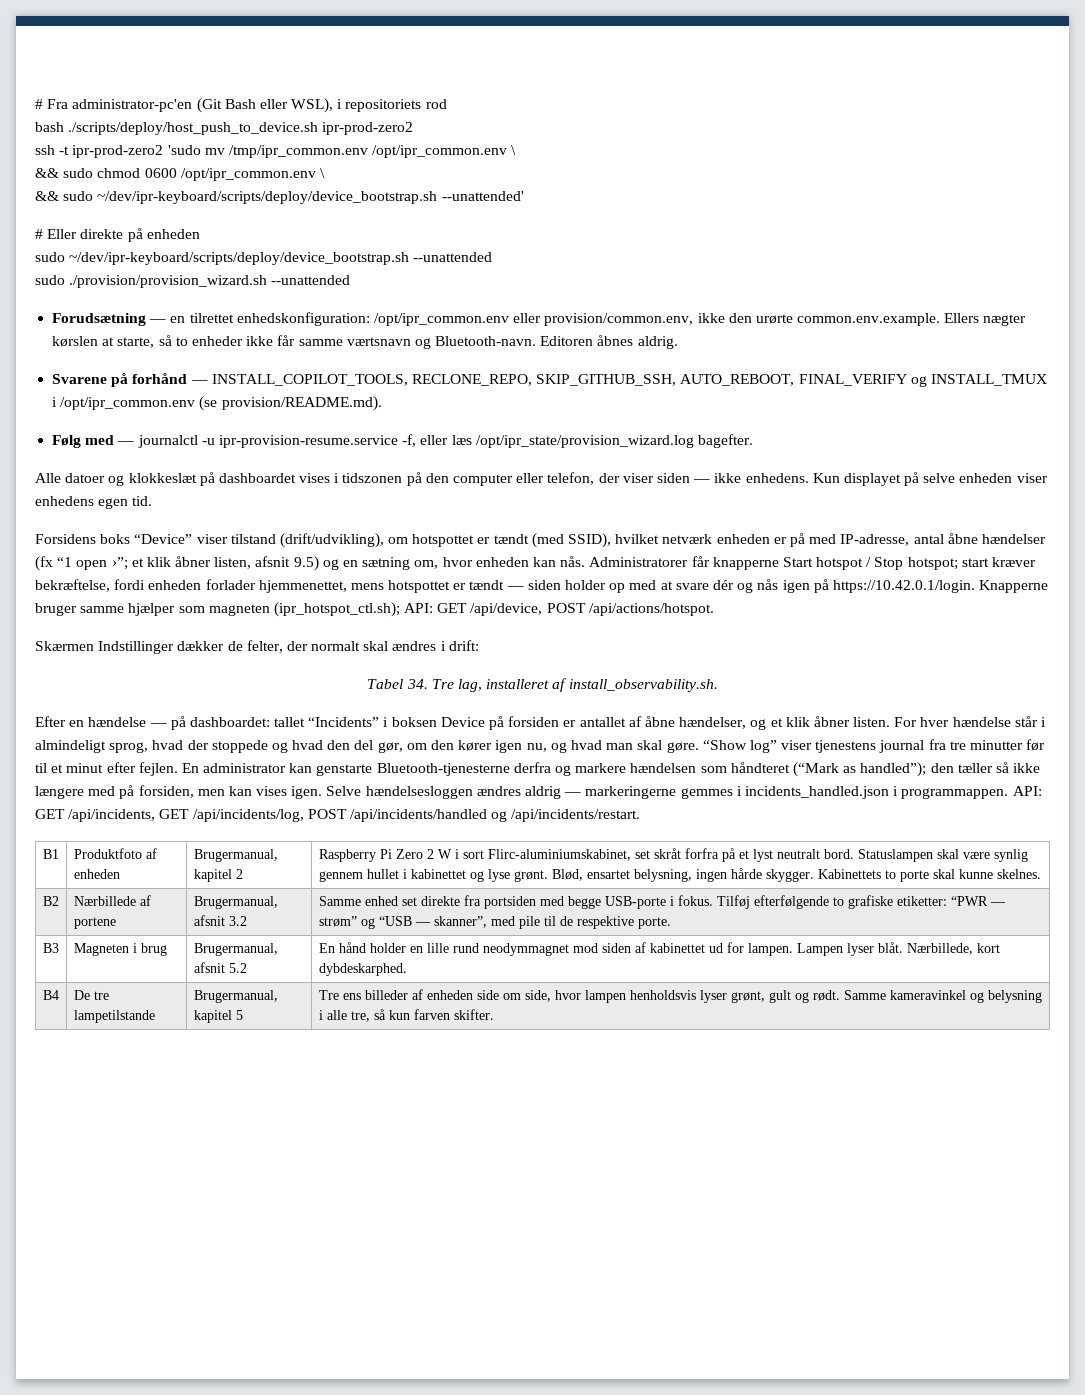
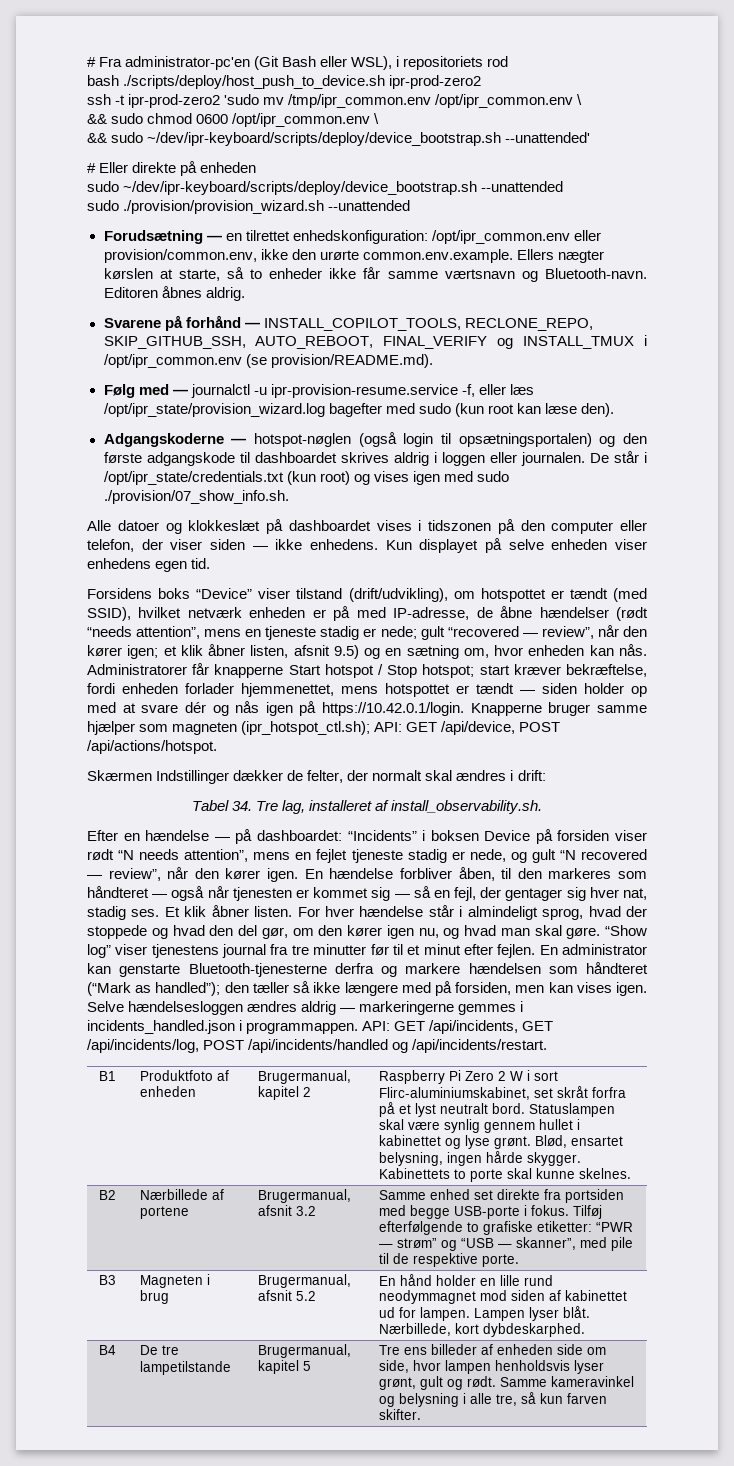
- Følg med — journalctl -u ipr-provision-resume.service -f, eller læs /opt/ipr_state/provision_wizard.log bagefter.
+ Følg med — journalctl -u ipr-provision-resume.service -f, eller læs /opt/ipr_state/provision_wizard.log bagefter med sudo (kun root kan læse den).
+ Adgangskoderne — hotspot-nøglen (også login til opsætningsportalen) og den første adgangskode til dashboardet skrives aldrig i loggen eller journalen. De står i /opt/ipr_state/credentials.txt (kun root) og vises igen med sudo ./provision/07_show_info.sh.
- Forsidens boks “Device” viser tilstand (drift/udvikling), om hotspottet er tændt (med SSID), hvilket netværk enheden er på med IP-adresse, antal åbne hændelser (fx “1 open ›”; et klik åbner listen, afsnit 9.5) og en sætning om, hvor enheden kan nås.
+ Forsidens boks “Device” viser tilstand (drift/udvikling), om hotspottet er tændt (med SSID), hvilket netværk enheden er på med IP-adresse, de åbne hændelser (rødt “needs attention”, mens en tjeneste stadig er nede; gult “recovered — review”, når den kører igen; et klik åbner listen, afsnit 9.5) og en sætning om, hvor enheden kan nås.
- Efter en hændelse — på dashboardet: tallet “Incidents” i boksen Device på forsiden er antallet af åbne hændelser, og et klik åbner listen.
+ Efter en hændelse — på dashboardet: “Incidents” i boksen Device på forsiden viser rødt “N needs attention”, mens en fejlet tjeneste stadig er nede, og gult “N recovered — review”, når den kører igen. En hændelse forbliver åben, til den markeres som håndteret — også når tjenesten er kommet sig — så en fejl, der gentager sig hver nat, stadig ses. Et klik åbner listen.

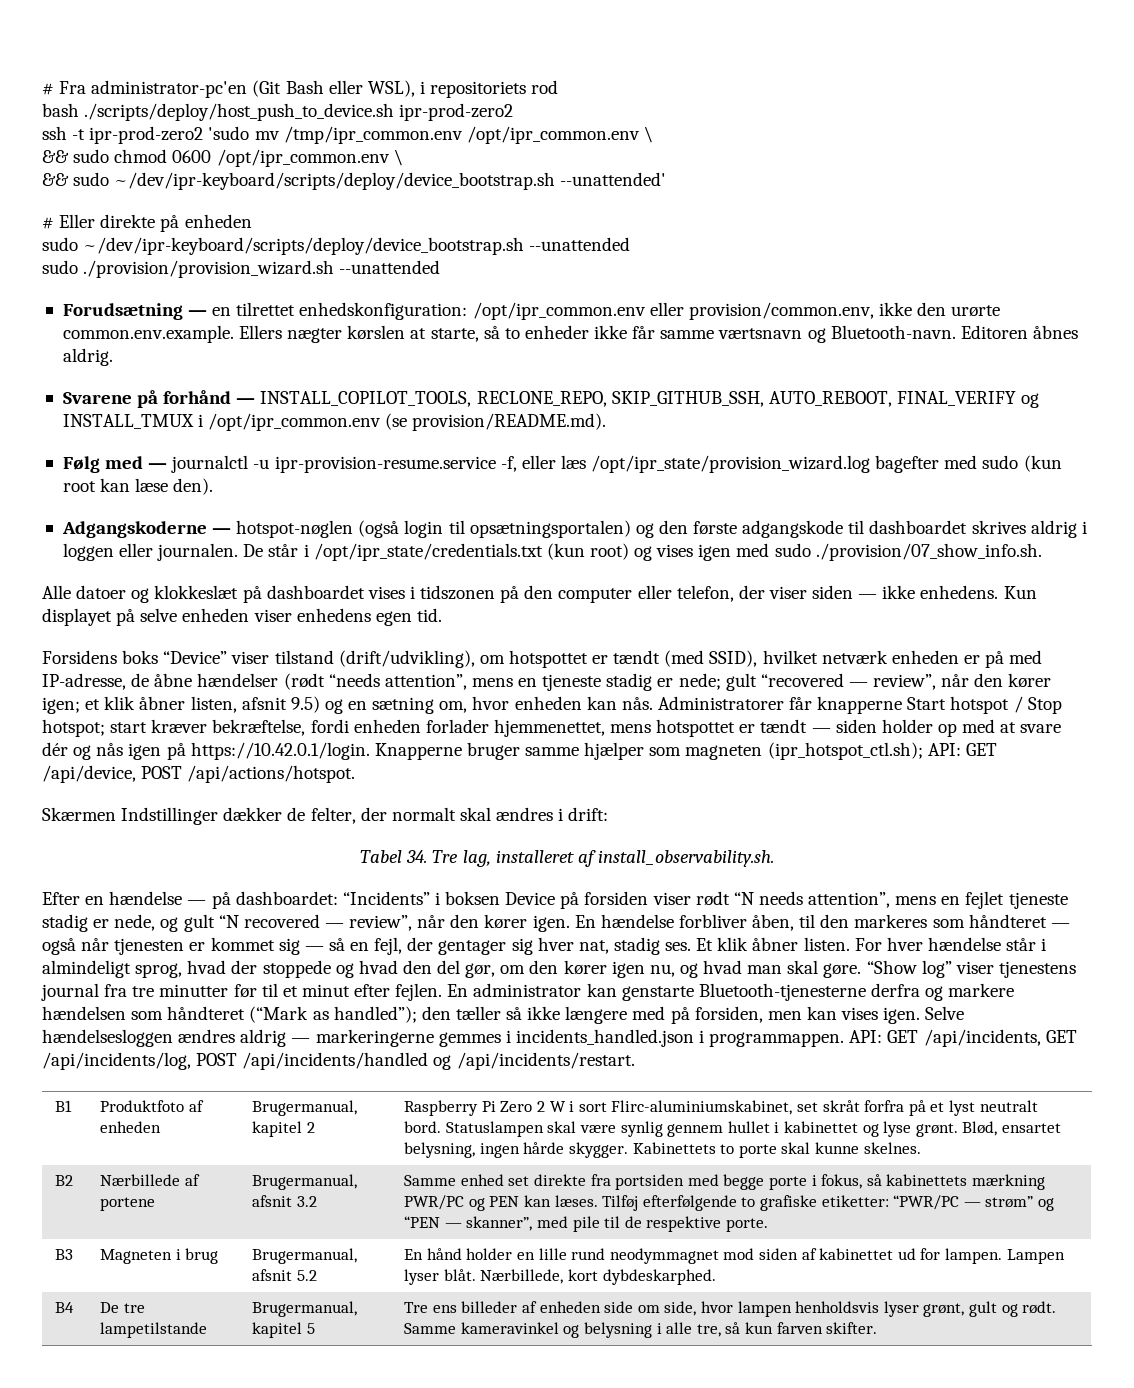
- Samme enhed set direkte fra portsiden med begge USB-porte i fokus.
+ Samme enhed set direkte fra portsiden med begge porte i fokus, så kabinettets mærkning PWR/PC og PEN kan læses.
- Tilføj efterfølgende to grafiske etiketter: “PWR — strøm” og “USB — skanner”, med pile til de respektive porte.
+ Tilføj efterfølgende to grafiske etiketter: “PWR/PC — strøm” og “PEN — skanner”, med pile til de respektive porte.

